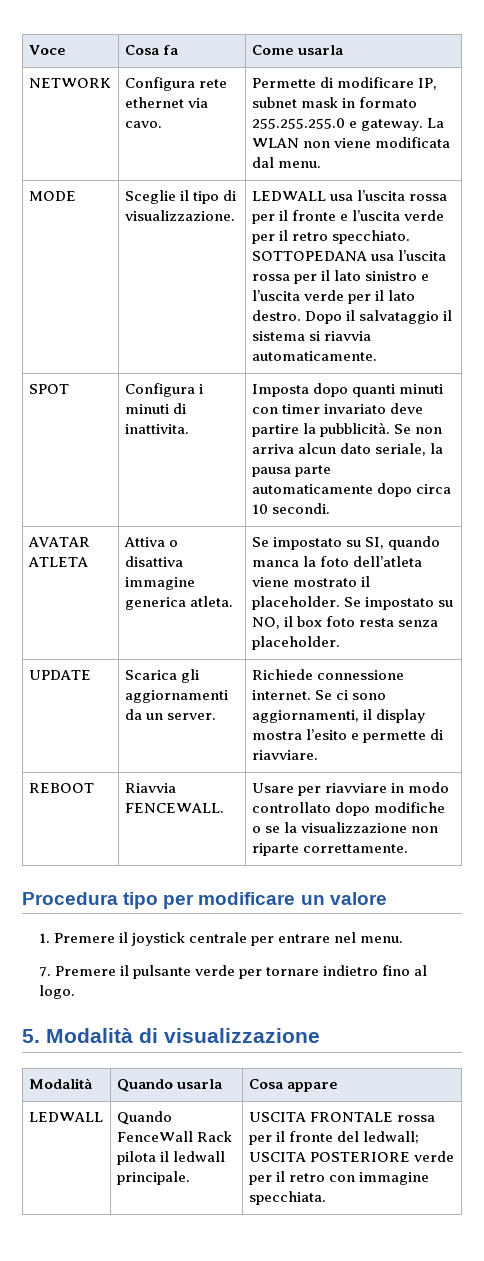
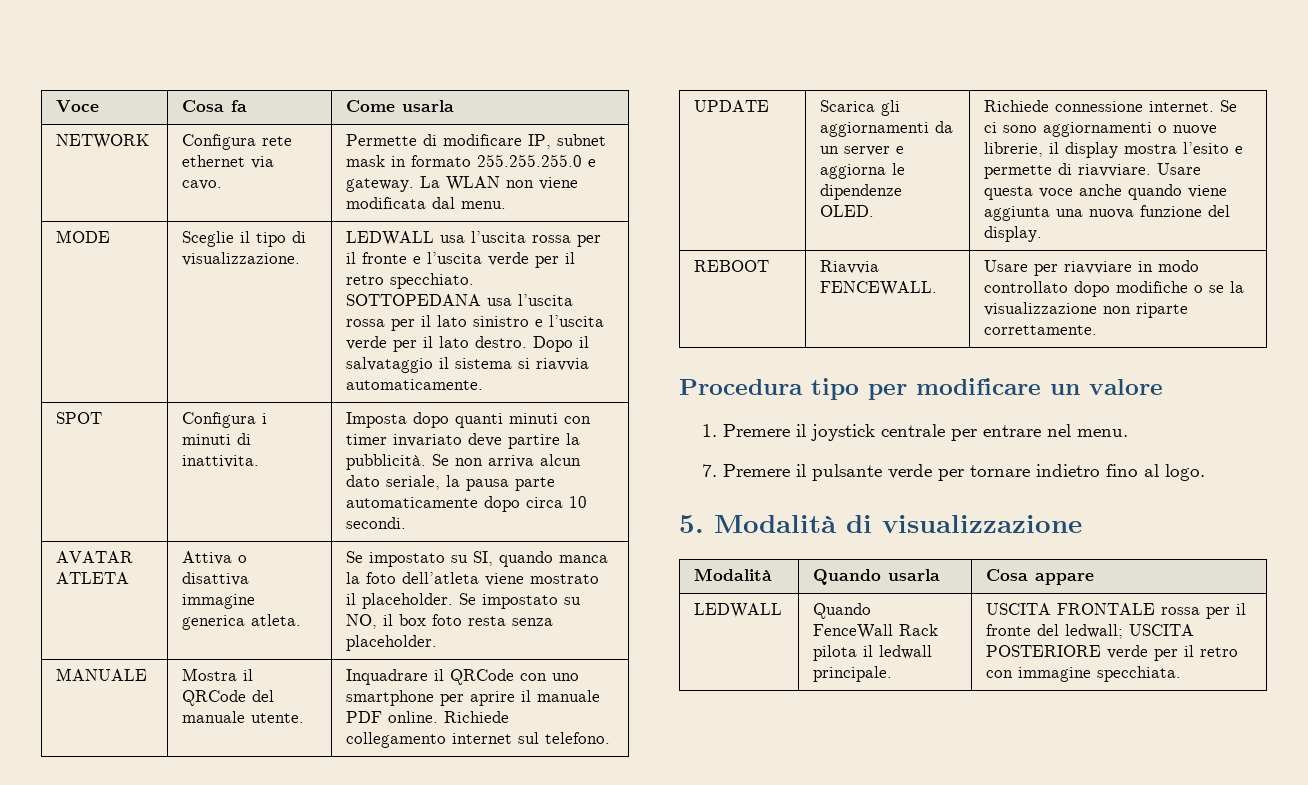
+ MANUALE | Mostra il QRCode del manuale utente. | Inquadrare il QRCode con uno smartphone per aprire il manuale PDF online. Richiede collegamento internet sul telefono.
- Scarica gli aggiornamenti da un server.
+ Scarica gli aggiornamenti da un server e aggiorna le dipendenze OLED.
- Se ci sono aggiornamenti, il display mostra l’esito e permette di riavviare.
+ Se ci sono aggiornamenti o nuove librerie, il display mostra l’esito e permette di riavviare. Usare questa voce anche quando viene aggiunta una nuova funzione del display.

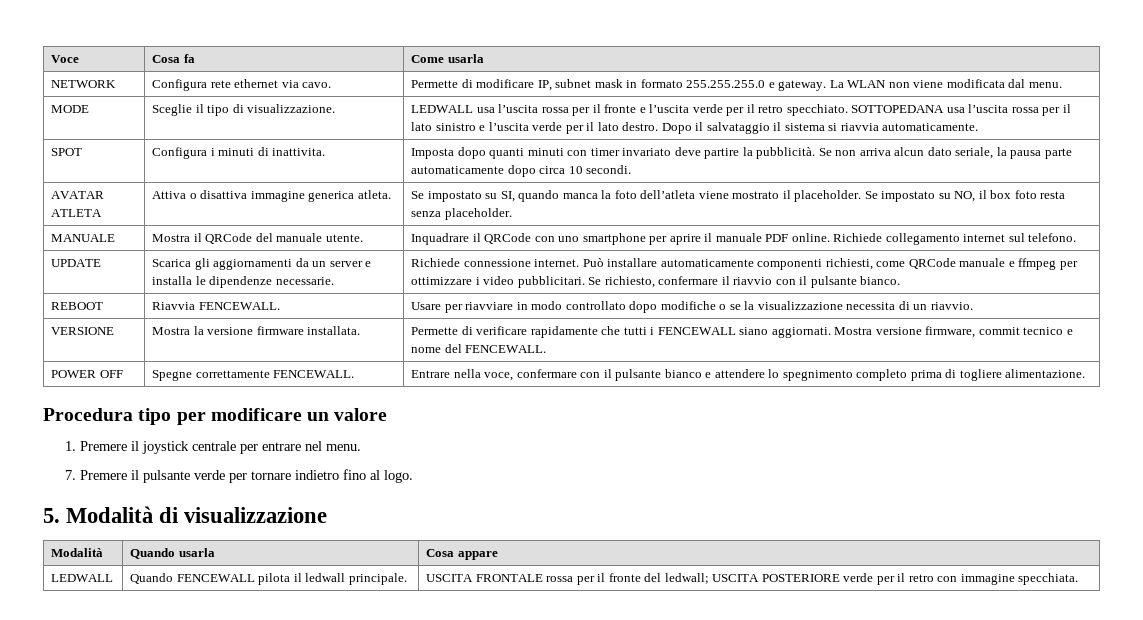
- Scarica gli aggiornamenti da un server e aggiorna le dipendenze OLED.
+ Scarica gli aggiornamenti da un server e installa le dipendenze necessarie.
- Se ci sono aggiornamenti o nuove librerie, il display mostra l’esito e permette di riavviare. Usare questa voce anche quando viene aggiunta una nuova funzione del display.
+ Può installare automaticamente componenti richiesti, come QRCode manuale e ffmpeg per ottimizzare i video pubblicitari. Se richiesto, confermare il riavvio con il pulsante bianco.
- REBOOT | Riavvia FENCEWALL. | Usare per riavviare in modo controllato dopo modifiche o se la visualizzazione non riparte correttamente.
+ REBOOT | Riavvia FENCEWALL. | Usare per riavviare in modo controllato dopo modifiche o se la visualizzazione necessita di un riavvio.
+ VERSIONE | Mostra la versione firmware installata. | Permette di verificare rapidamente che tutti i FENCEWALL siano aggiornati. Mostra versione firmware, commit tecnico e nome del FENCEWALL.
+ POWER OFF | Spegne correttamente FENCEWALL. | Entrare nella voce, confermare con il pulsante bianco e attendere lo spegnimento completo prima di togliere alimentazione.
- LEDWALL | Quando FenceWall Rack pilota il ledwall principale. | USCITA FRONTALE rossa per il fronte del ledwall; USCITA POSTERIORE verde per il retro con immagine specchiata.
+ LEDWALL | Quando FENCEWALL pilota il ledwall principale. | USCITA FRONTALE rossa per il fronte del ledwall; USCITA POSTERIORE verde per il retro con immagine specchiata.

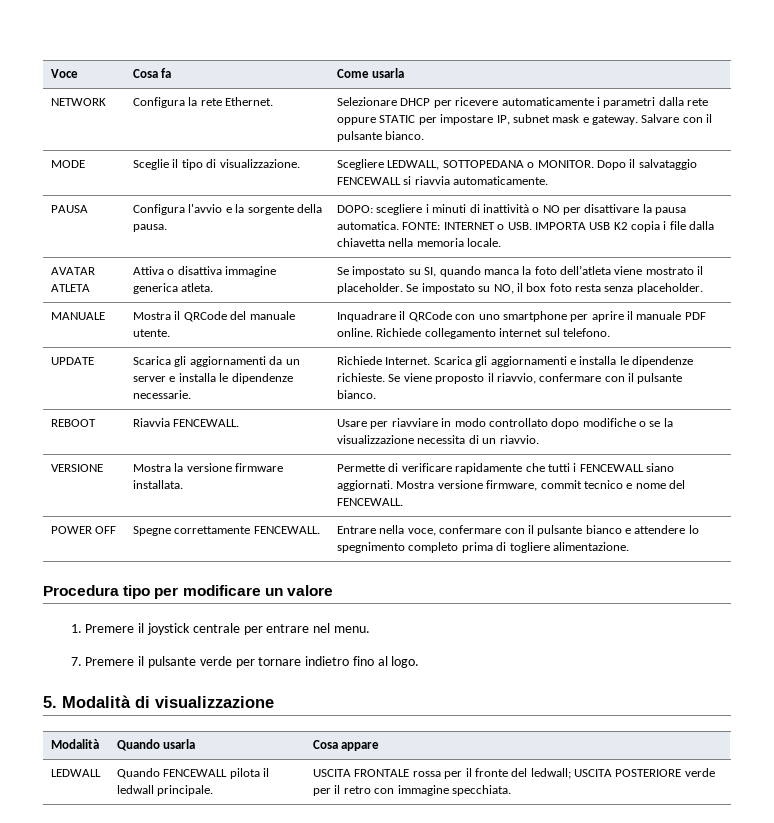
- NETWORK | Configura rete ethernet via cavo. | Permette di modificare IP, subnet mask in formato 255.255.255.0 e gateway. La WLAN non viene modificata dal menu.
+ NETWORK | Configura la rete Ethernet. | Selezionare DHCP per ricevere automaticamente i parametri dalla rete oppure STATIC per impostare IP, subnet mask e gateway. Salvare con il pulsante bianco.
- LEDWALL usa l’uscita rossa per il fronte e l’uscita verde per il retro specchiato. SOTTOPEDANA usa l’uscita rossa per il lato sinistro e l’uscita verde per il lato destro.
+ Scegliere LEDWALL, SOTTOPEDANA o MONITOR.
- Dopo il salvataggio il sistema si riavvia automaticamente.
+ Dopo il salvataggio FENCEWALL si riavvia automaticamente.
- SPOT | Configura i minuti di inattivita. | Imposta dopo quanti minuti con timer invariato deve partire la pubblicità. Se non arriva alcun dato seriale, la pausa parte automaticamente dopo circa 10 secondi.
+ PAUSA | Configura l'avvio e la sorgente della pausa. | DOPO: scegliere i minuti di inattività o NO per disattivare la pausa automatica. FONTE: INTERNET o USB. IMPORTA USB K2 copia i file dalla chiavetta nella memoria locale.
- UPDATE | Scarica gli aggiornamenti da un server e installa le dipendenze necessarie. | Richiede connessione internet. Può installare automaticamente componenti richiesti, come QRCode manuale e ffmpeg per ottimizzare i video pubblicitari. Se richiesto, confermare il riavvio con il pulsante bianco.
+ UPDATE | Scarica gli aggiornamenti da un server e installa le dipendenze necessarie. | Richiede Internet. Scarica gli aggiornamenti e installa le dipendenze richieste. Se viene proposto il riavvio, confermare con il pulsante bianco.

